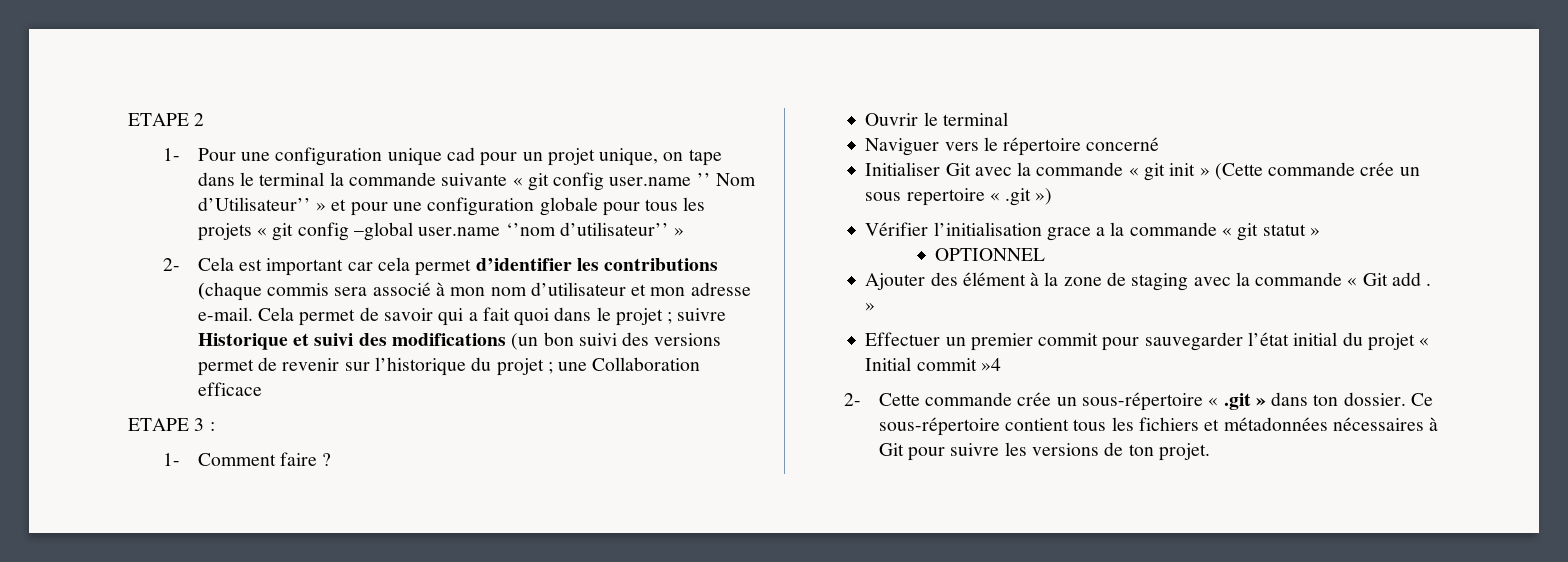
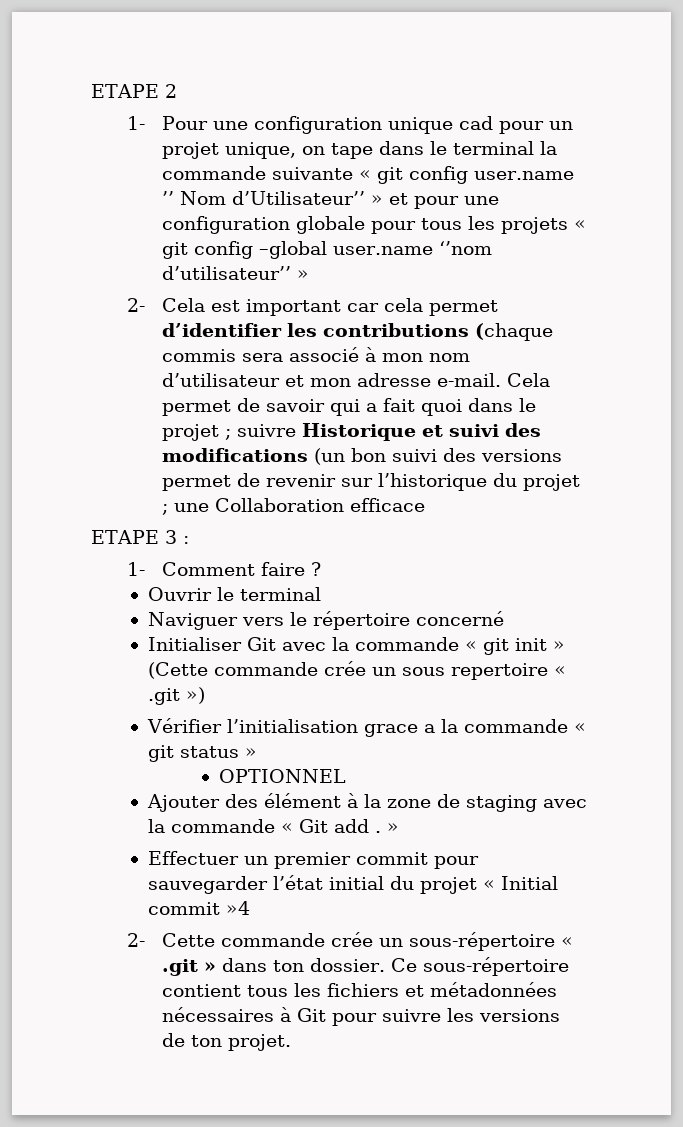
- Vérifier l’initialisation grace a la commande « git statut »
+ Vérifier l’initialisation grace a la commande « git status »

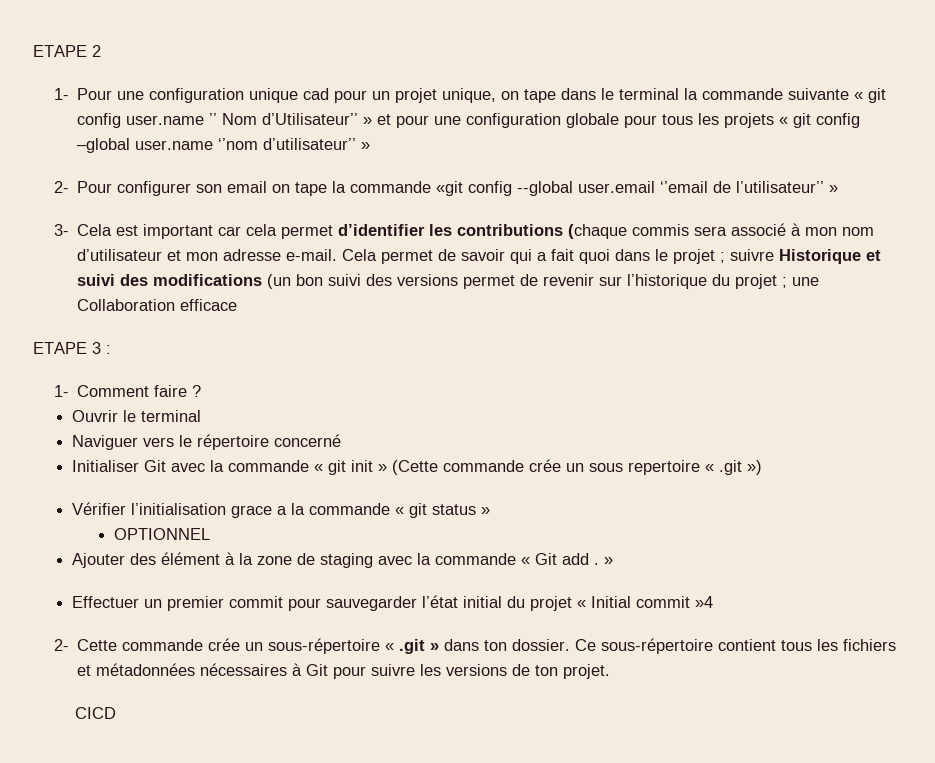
- 2- Cela est important car cela permet d’identifier les contributions (chaque commis sera associé à mon nom d’utilisateur et mon adresse e-mail.
+ 2- Pour configurer son email on tape la commande «git config --global user.email ‘’email de l’utilisateur’’ »
+ 3- Cela est important car cela permet d’identifier les contributions (chaque commis sera associé à mon nom d’utilisateur et mon adresse e-mail.
+ CICD

